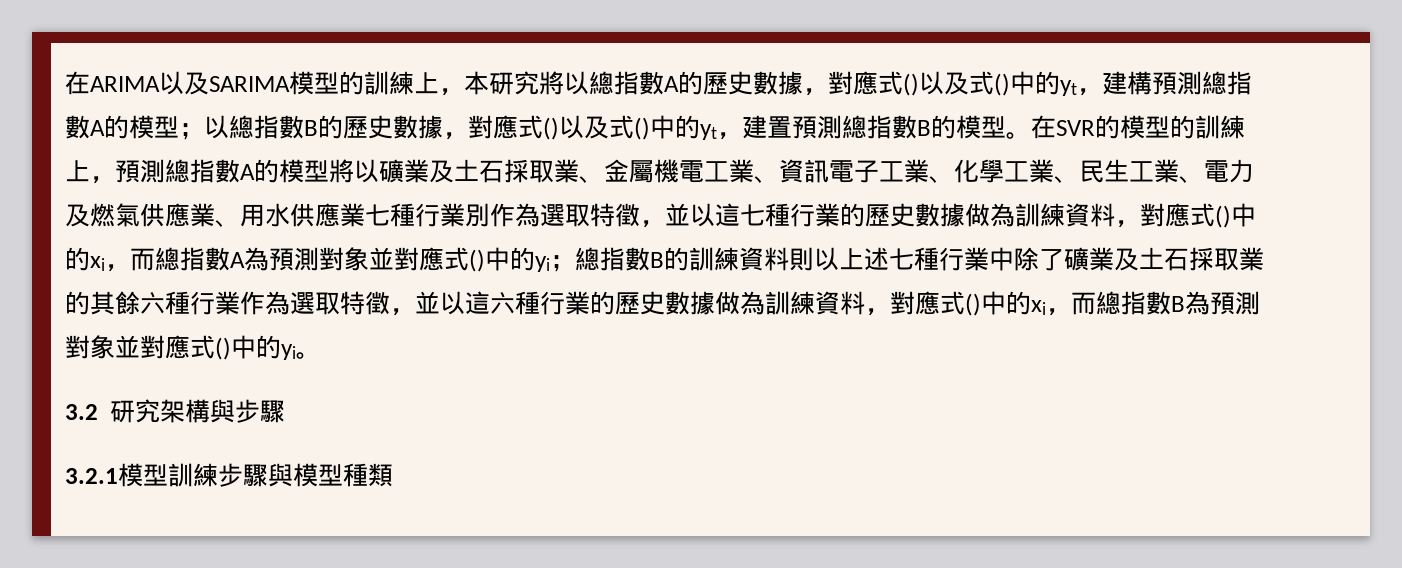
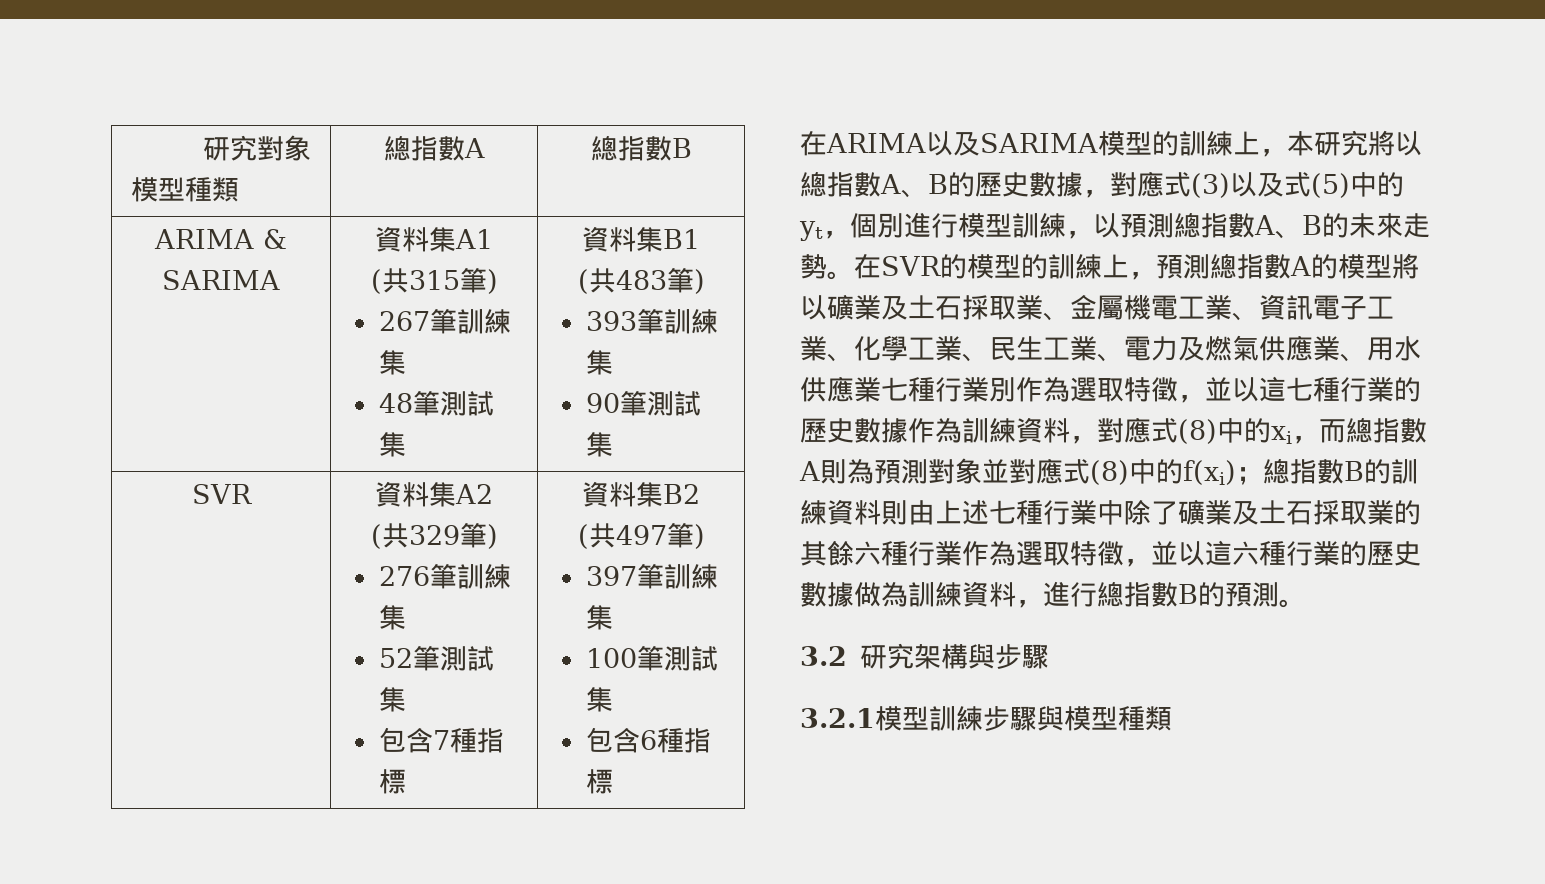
+ 研究對象
+ 模型種類 | 總指數A | 總指數B
+ ARIMA & SARIMA | 資料集A1
+ (共315筆)
+ 267筆訓練集
+ 48筆測試集 | 資料集B1
+ (共483筆)
+ 393筆訓練集
+ 90筆測試集
+ SVR | 資料集A2
+ (共329筆)
+ 276筆訓練集
+ 52筆測試集
+ 包含7種指標 | 資料集B2
+ (共497筆)
+ 397筆訓練集
+ 100筆測試集
+ 包含6種指標
- 在ARIMA以及SARIMA模型的訓練上，本研究將以總指數A的歷史數據，對應式()以及式()中的yt，建構預測總指數A的模型；以總指數B的歷史數據，對應式()以及式()中的yt，建置預測總指數B的模型。
+ 在ARIMA以及SARIMA模型的訓練上，本研究將以總指數A、B的歷史數據，對應式(3)以及式(5)中的yt，個別進行模型訓練，以預測總指數A、B的未來走勢。
- 在SVR的模型的訓練上，預測總指數A的模型將以礦業及土石採取業、金屬機電工業、資訊電子工業、化學工業、民生工業、電力及燃氣供應業、用水供應業七種行業別作為選取特徵，並以這七種行業的歷史數據做為訓練資料，對應式()中的xi，而總指數A為預測對象並對應式()中的yi；
+ 在SVR的模型的訓練上，預測總指數A的模型將以礦業及土石採取業、金屬機電工業、資訊電子工業、化學工業、民生工業、電力及燃氣供應業、用水供應業七種行業別作為選取特徵，並以這七種行業的歷史數據作為訓練資料，對應式(8)中的xi，而總指數A則為預測對象並對應式(8)中的f(xi)；
- 總指數B的訓練資料則以上述七種行業中除了礦業及土石採取業的其餘六種行業作為選取特徵，並以這六種行業的歷史數據做為訓練資料，對應式()中的xi，而總指數B為預測對象並對應式()中的yi。
+ 總指數B的訓練資料則由上述七種行業中除了礦業及土石採取業的其餘六種行業作為選取特徵，並以這六種行業的歷史數據做為訓練資料，進行總指數B的預測。

